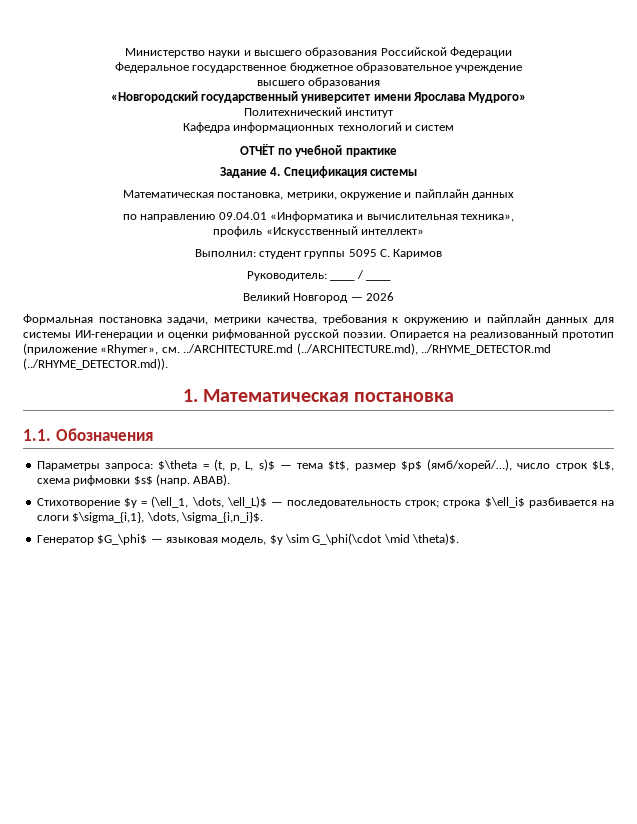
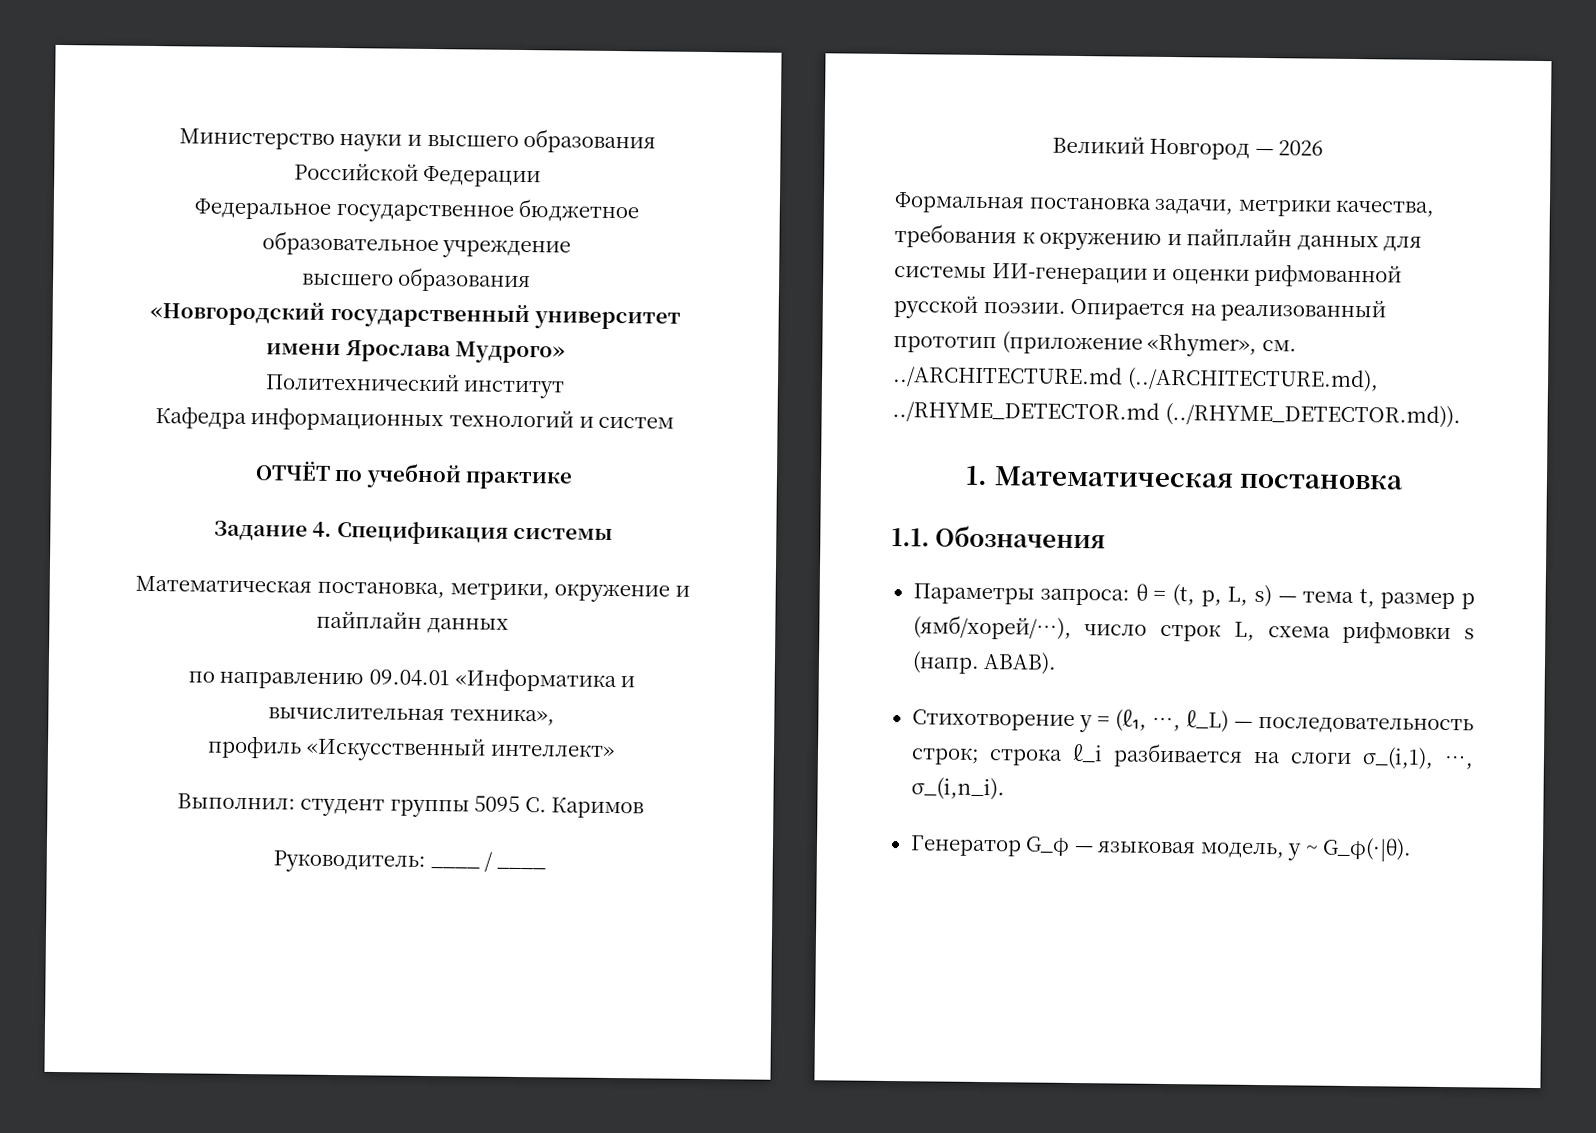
- Параметры запроса: $\theta = (t, p, L, s)$ — тема $t$, размер $p$ (ямб/хорей/…), число строк $L$, схема рифмовки $s$ (напр.
+ Параметры запроса: θ = (t, p, L, s) — тема t, размер p (ямб/хорей/…), число строк L, схема рифмовки s (напр.
- Стихотворение $y = (\ell_1, \dots, \ell_L)$ — последовательность строк; строка $\ell_i$ разбивается на слоги $\sigma_{i,1}, \dots, \sigma_{i,n_i}$.
+ Стихотворение y = (ℓ₁, …, ℓ_L) — последовательность строк; строка ℓ_i разбивается на слоги σ_(i,1), …, σ_(i,n_i).
- Генератор $G_\phi$ — языковая модель, $y \sim G_\phi(\cdot \mid \theta)$.
+ Генератор G_φ — языковая модель, y ~ G_φ(·|θ).

